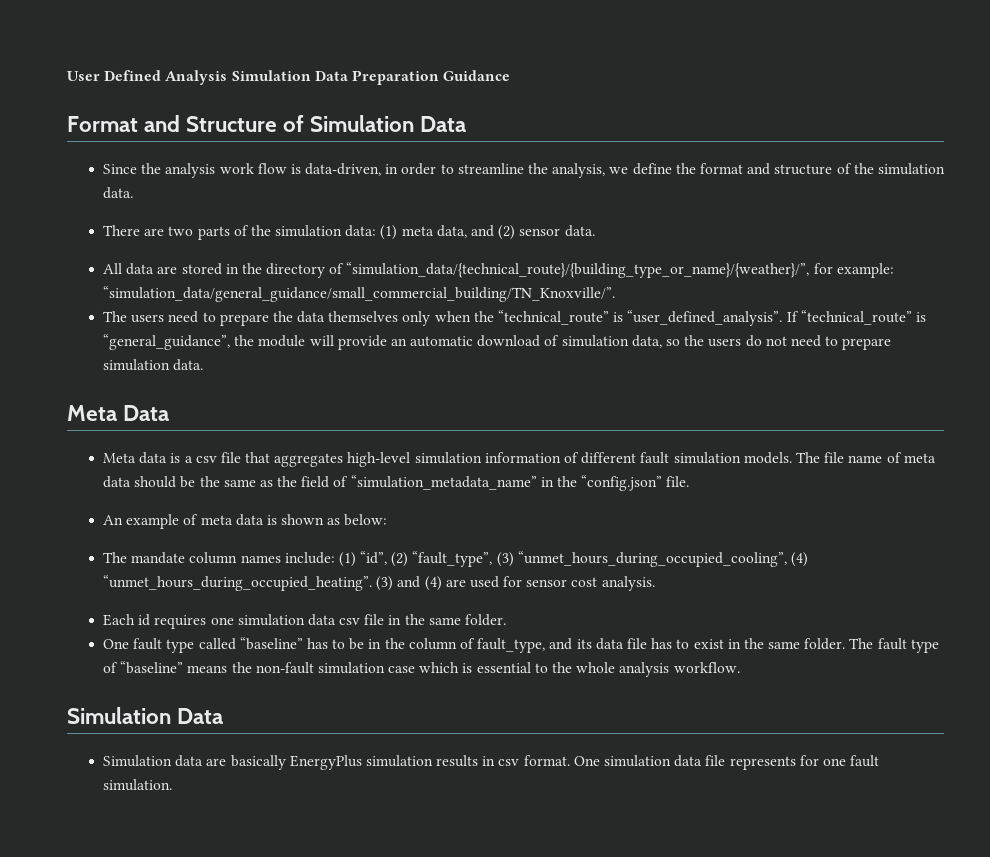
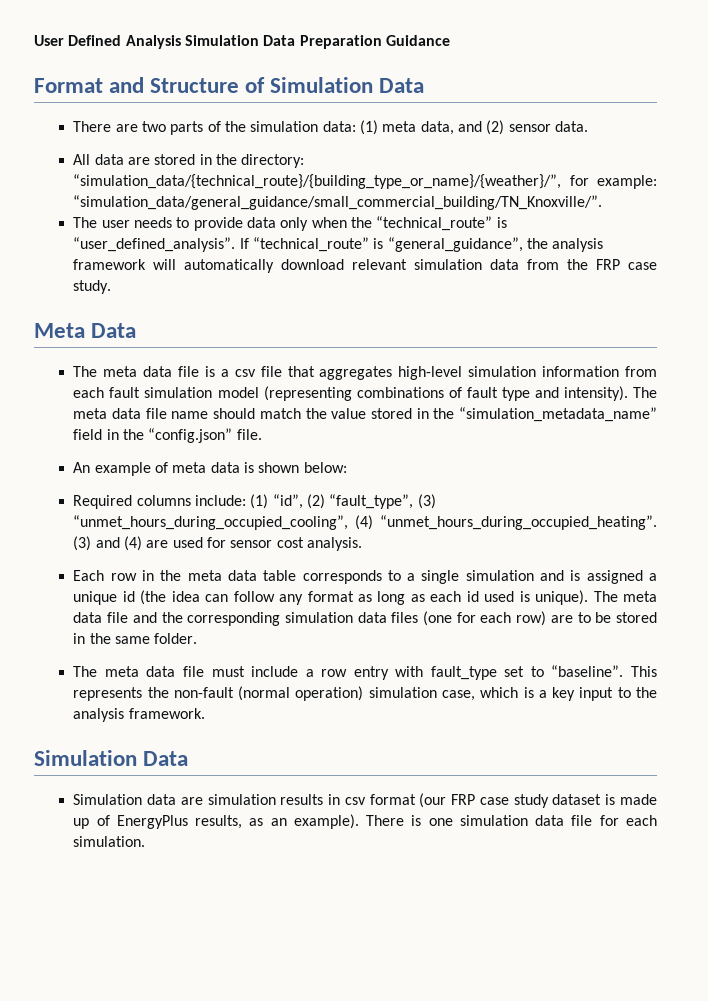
- Since the analysis work flow is data-driven, in order to streamline the analysis, we define the format and structure of the simulation data.
- All data are stored in the directory of “simulation_data/{technical_route}/{building_type_or_name}/{weather}/”, for example: “simulation_data/general_guidance/small_commercial_building/TN_Knoxville/”.
+ All data are stored in the directory: “simulation_data/{technical_route}/{building_type_or_name}/{weather}/”, for example: “simulation_data/general_guidance/small_commercial_building/TN_Knoxville/”.
- The users need to prepare the data themselves only when the “technical_route” is “user_defined_analysis”.
+ The user needs to provide data only when the “technical_route” is “user_defined_analysis”.
- If “technical_route” is “general_guidance”, the module will provide an automatic download of simulation data, so the users do not need to prepare simulation data.
+ If “technical_route” is “general_guidance”, the analysis framework will automatically download relevant simulation data from the FRP case study.
  Meta Data
- Meta data is a csv file that aggregates high-level simulation information of different fault simulation models. The file name of meta data should be the same as the field of “simulation_metadata_name” in the “config.json” file.
+ The meta data file is a csv file that aggregates high-level simulation information from each fault simulation model (representing combinations of fault type and intensity). The meta data file name should match the value stored in the “simulation_metadata_name” field in the “config.json” file.
- An example of meta data is shown as below:
+ An example of meta data is shown below:
- The mandate column names include: (1) “id”, (2) “fault_type”, (3) “unmet_hours_during_occupied_cooling”, (4) “unmet_hours_during_occupied_heating”.
+ Required columns include: (1) “id”, (2) “fault_type”, (3) “unmet_hours_during_occupied_cooling”, (4) “unmet_hours_during_occupied_heating”.
- Each id requires one simulation data csv file in the same folder.
- One fault type called “baseline” has to be in the column of fault_type, and its data file has to exist in the same folder. The fault type of “baseline” means the non-fault simulation case which is essential to the whole analysis workflow.
+ Each row in the meta data table corresponds to a single simulation and is assigned a unique id (the idea can follow any format as long as each id used is unique). The meta data file and the corresponding simulation data files (one for each row) are to be stored in the same folder.
+ The meta data file must include a row entry with fault_type set to “baseline”. This represents the non-fault (normal operation) simulation case, which is a key input to the analysis framework.
- Simulation data are basically EnergyPlus simulation results in csv format. One simulation data file represents for one fault simulation.
+ Simulation data are simulation results in csv format (our FRP case study dataset is made up of EnergyPlus results, as an example). There is one simulation data file for each simulation.

